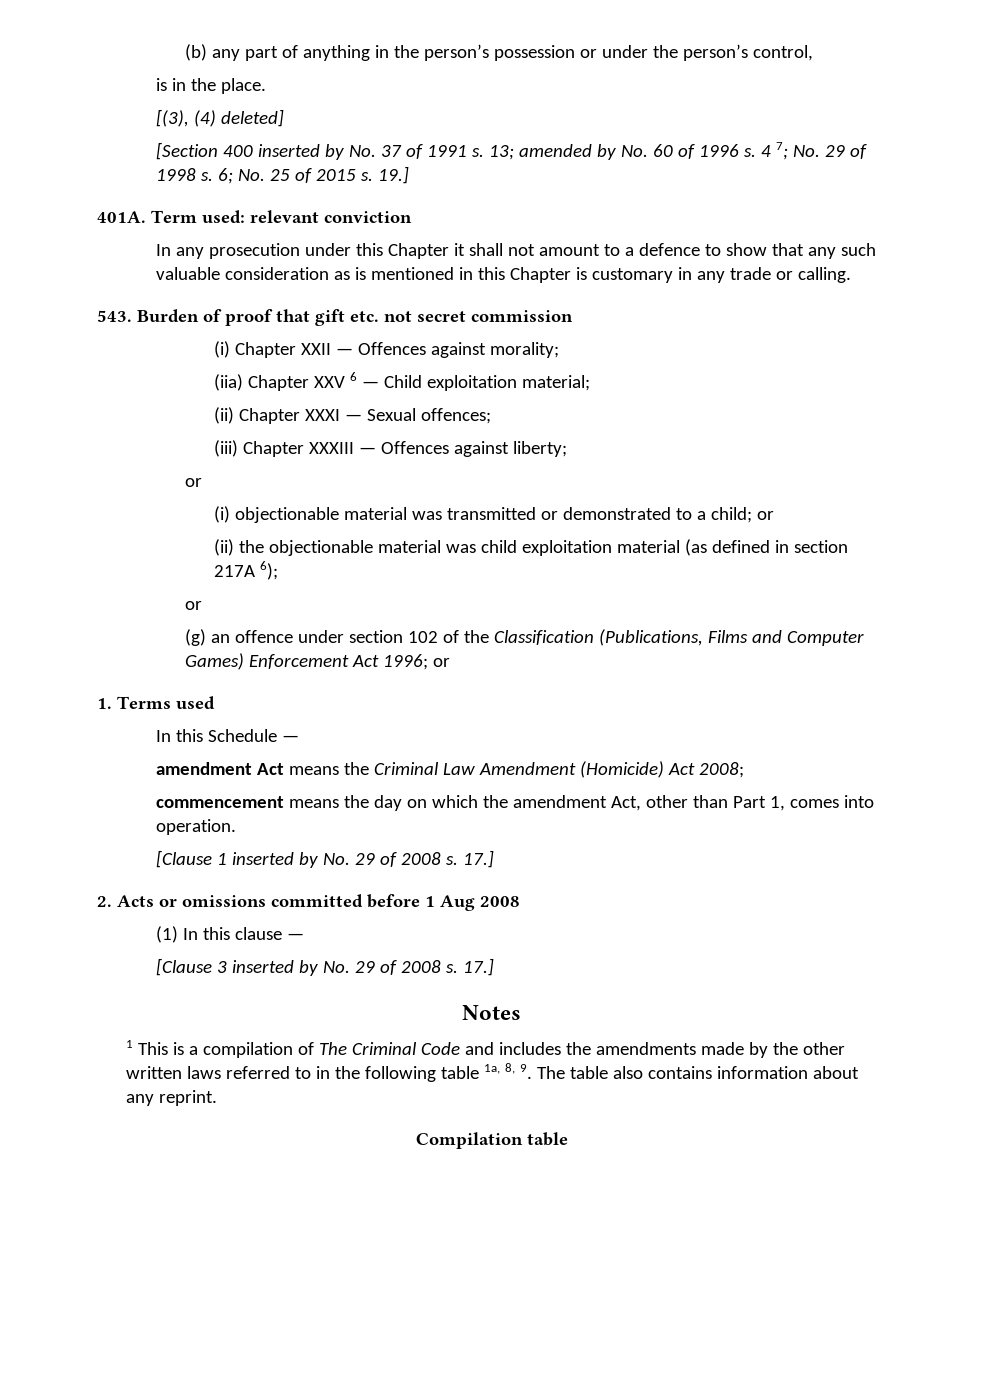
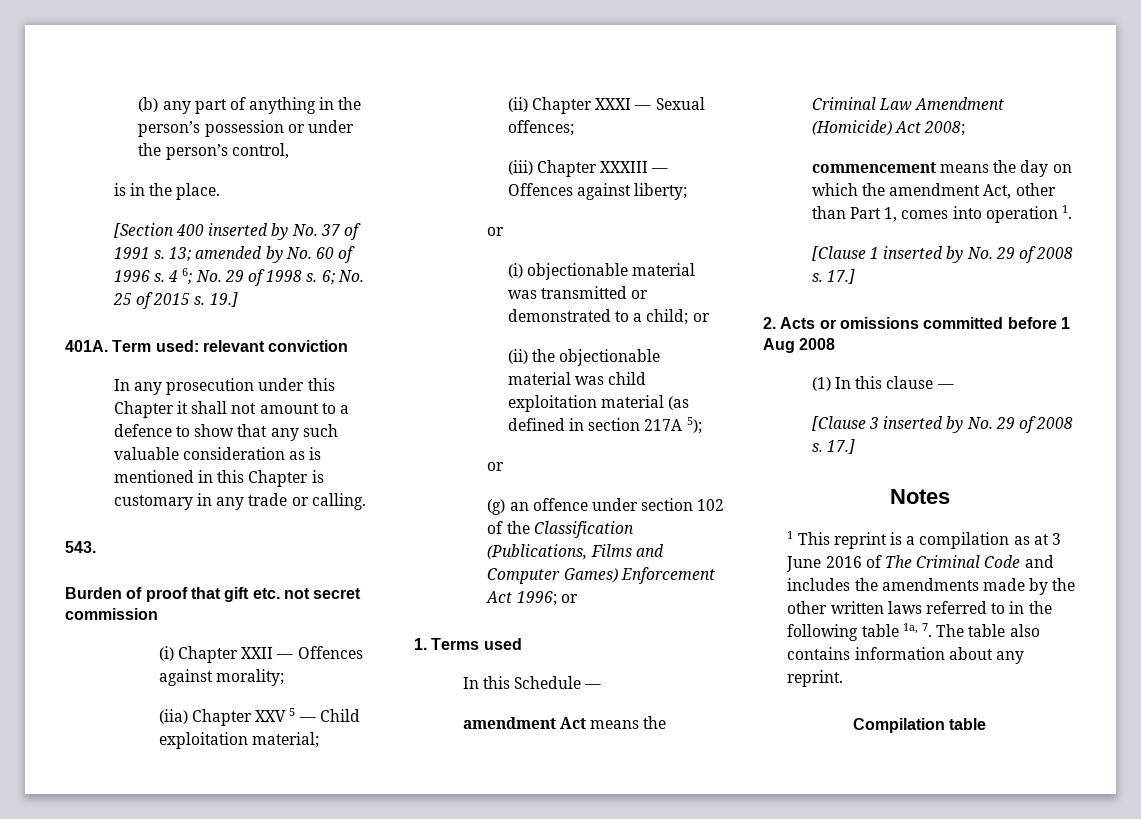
- [(3), (4) deleted]
- 4 7; No. 29 of 1998 s.
+ 4 6; No. 29 of 1998 s.
- 543. Burden of proof that gift etc. not secret commission
+ 543.
+ Burden of proof that gift etc. not secret commission
- (iia) Chapter XXV 6 — Child exploitation material;
+ (iia) Chapter XXV 5 — Child exploitation material;
- (ii) the objectionable material was child exploitation material (as defined in section 217A 6);
+ (ii) the objectionable material was child exploitation material (as defined in section 217A 5);
- commencement means the day on which the amendment Act, other than Part 1, comes into operation.
+ commencement means the day on which the amendment Act, other than Part 1, comes into operation 1.
- 1 This is a compilation of The Criminal Code and includes the amendments made by the other written laws referred to in the following table 1a, 8, 9. The table also contains information about any reprint.
+ 1 This reprint is a compilation as at 3 June 2016 of The Criminal Code and includes the amendments made by the other written laws referred to in the following table 1a, 7. The table also contains information about any reprint.

